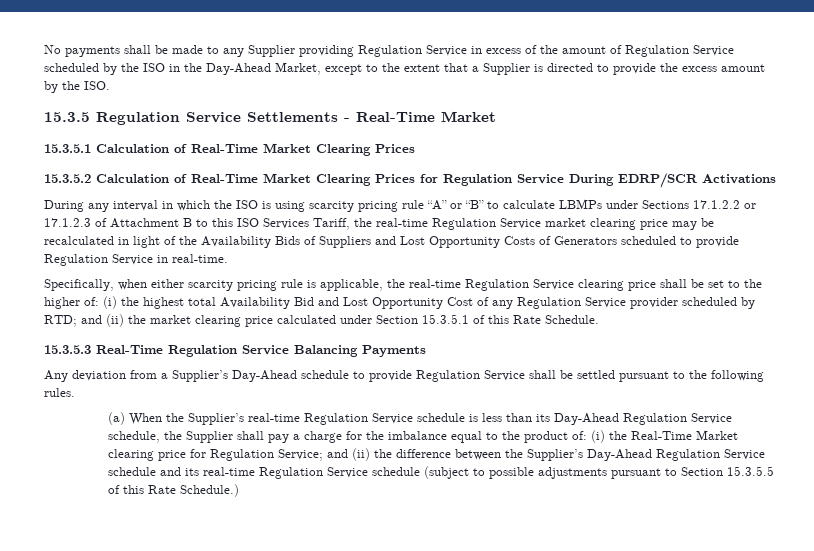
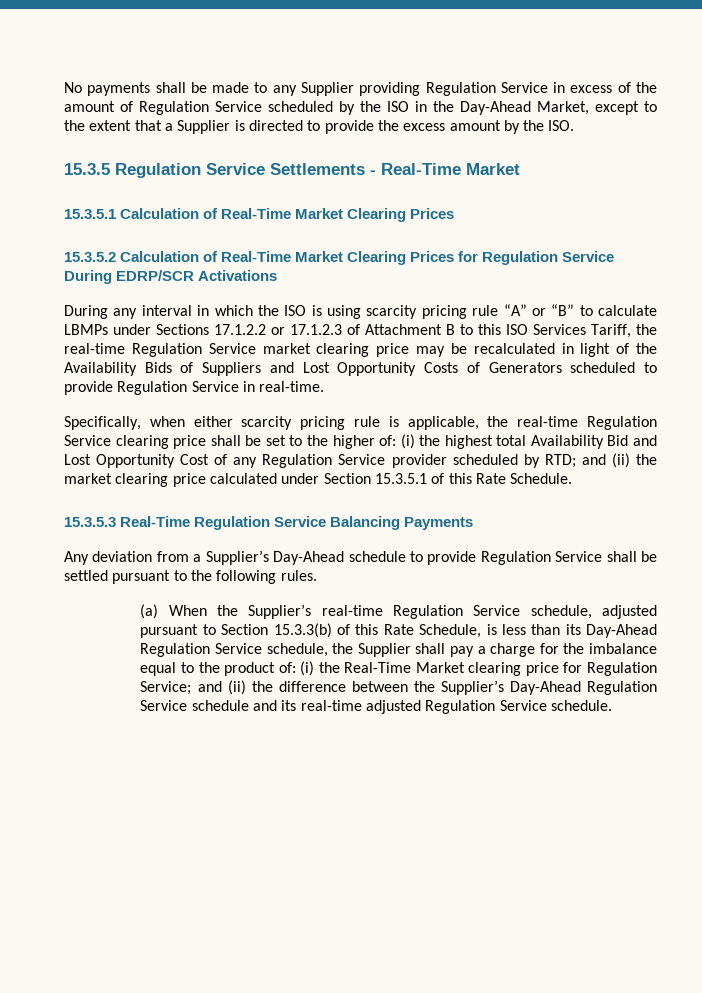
- (a) When the Supplier’s real-time Regulation Service schedule is less than its Day-Ahead Regulation Service schedule, the Supplier shall pay a charge for the imbalance equal to the product of: (i) the Real-Time Market clearing price for Regulation Service; and (ii) the difference between the Supplier’s Day-Ahead Regulation Service schedule and its real-time Regulation Service schedule (subject to possible adjustments pursuant to Section 15.3.5.5 of this Rate Schedule.)
+ (a) When the Supplier’s real-time Regulation Service schedule, adjusted pursuant to Section 15.3.3(b) of this Rate Schedule, is less than its Day-Ahead Regulation Service schedule, the Supplier shall pay a charge for the imbalance equal to the product of: (i) the Real-Time Market clearing price for Regulation Service; and (ii) the difference between the Supplier’s Day-Ahead Regulation Service schedule and its real-time adjusted Regulation Service schedule.

